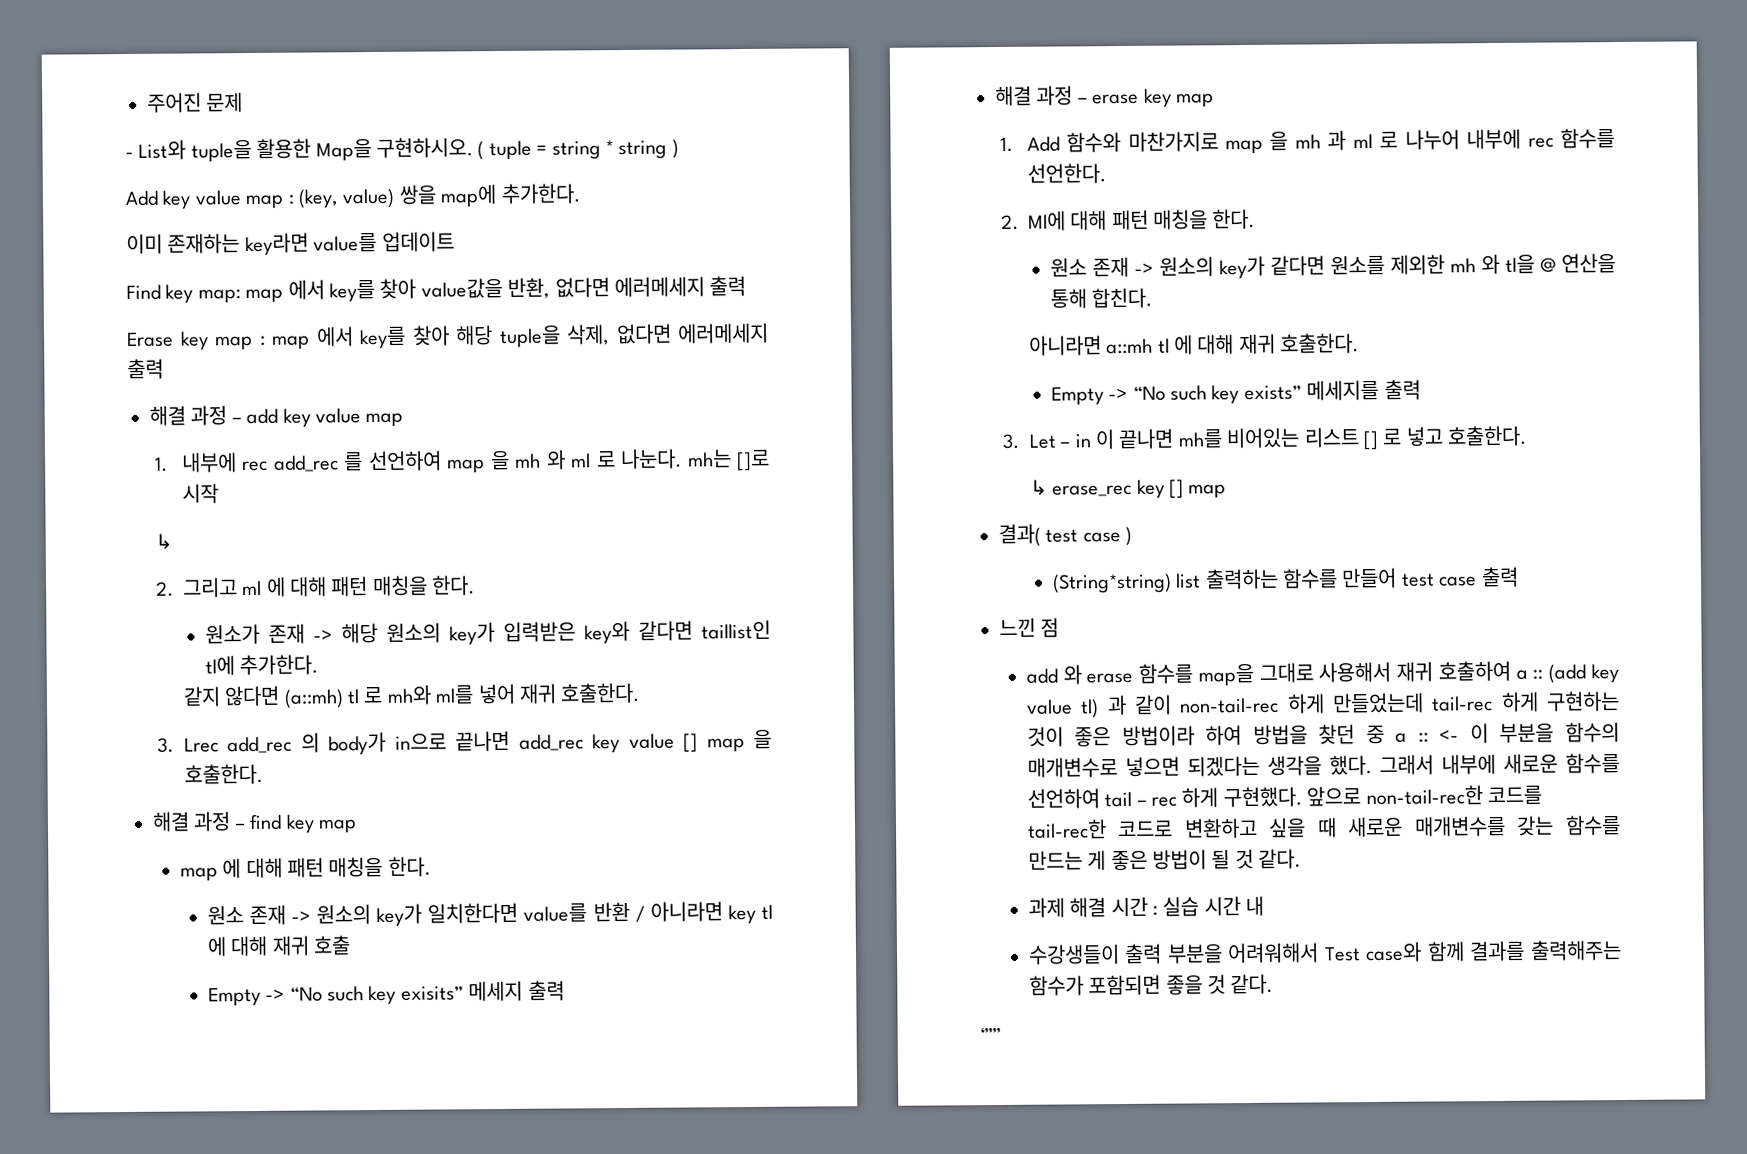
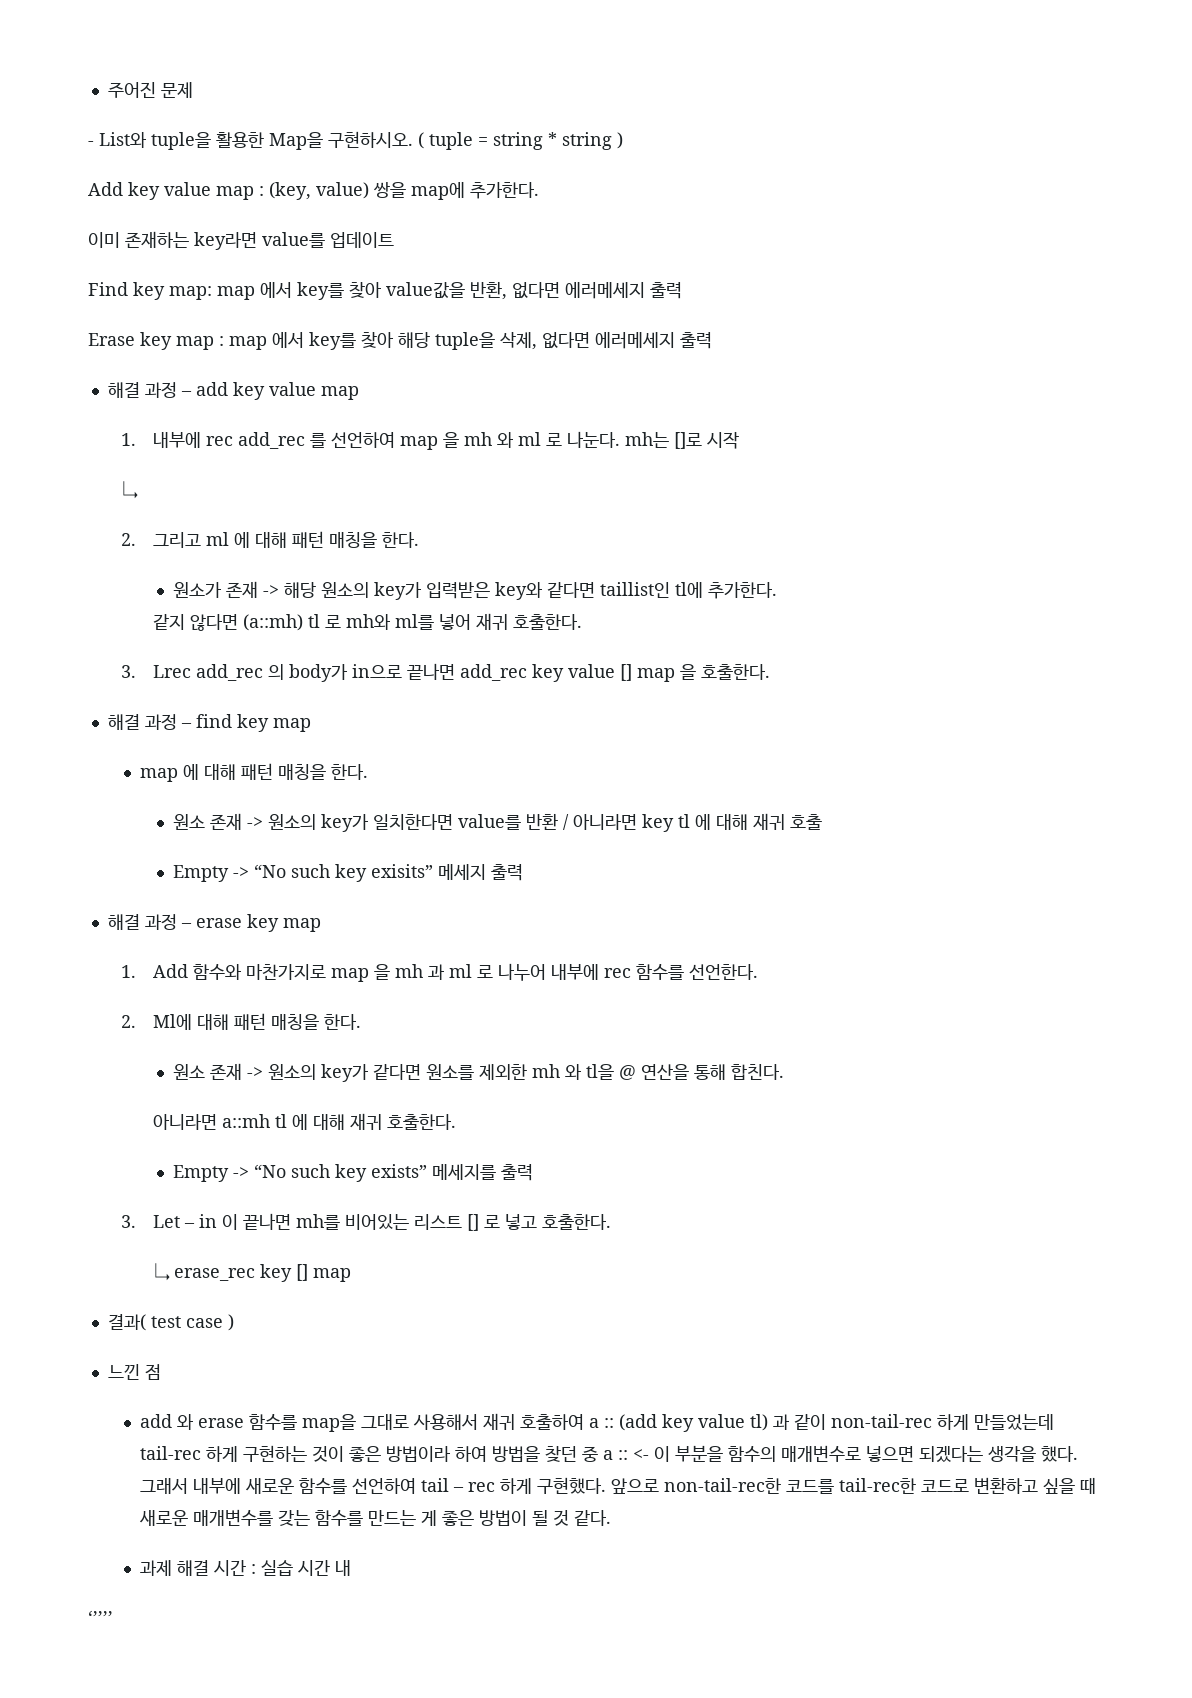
- (String*string) list 출력하는 함수를 만들어 test case 출력
- 수강생들이 출력 부분을 어려워해서 Test case와 함께 결과를 출력해주는 함수가 포함되면 좋을 것 같다.

